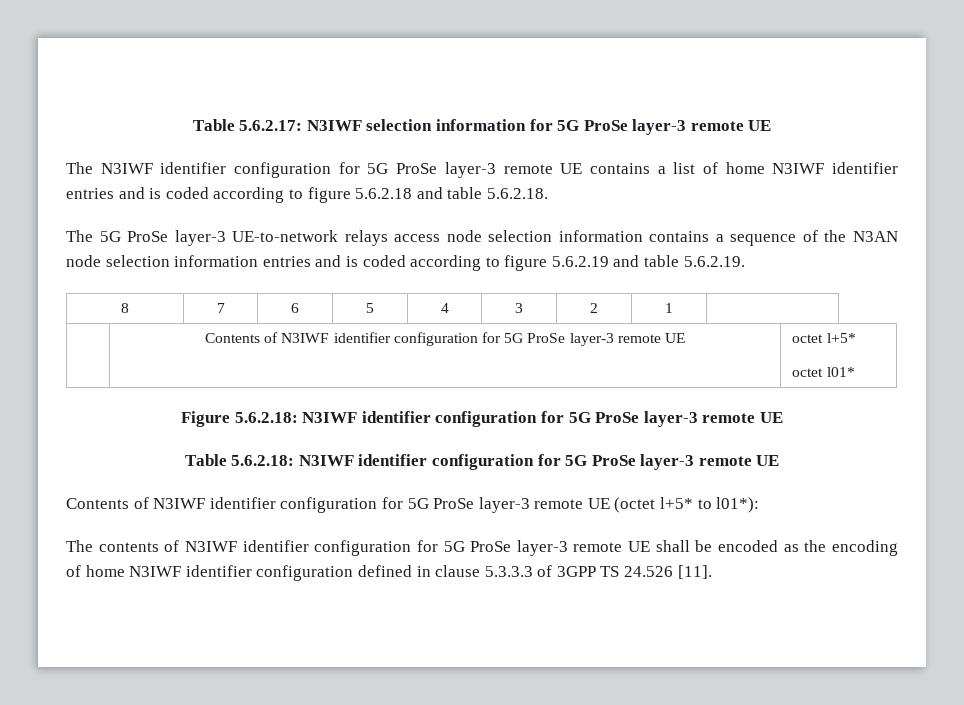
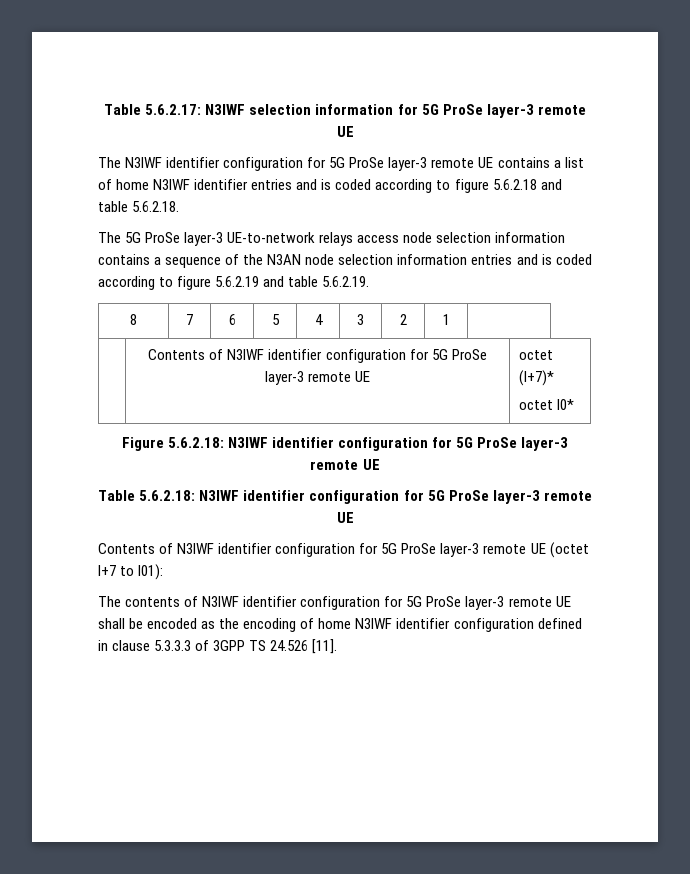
- | Contents of N3IWF identifier configuration for 5G ProSe layer-3 remote UE | octet l+5*
- octet l01*
+ | Contents of N3IWF identifier configuration for 5G ProSe layer-3 remote UE | octet (l+7)*
+ octet l0*
- Contents of N3IWF identifier configuration for 5G ProSe layer-3 remote UE (octet l+5* to l01*):
+ Contents of N3IWF identifier configuration for 5G ProSe layer-3 remote UE (octet l+7 to l01):

